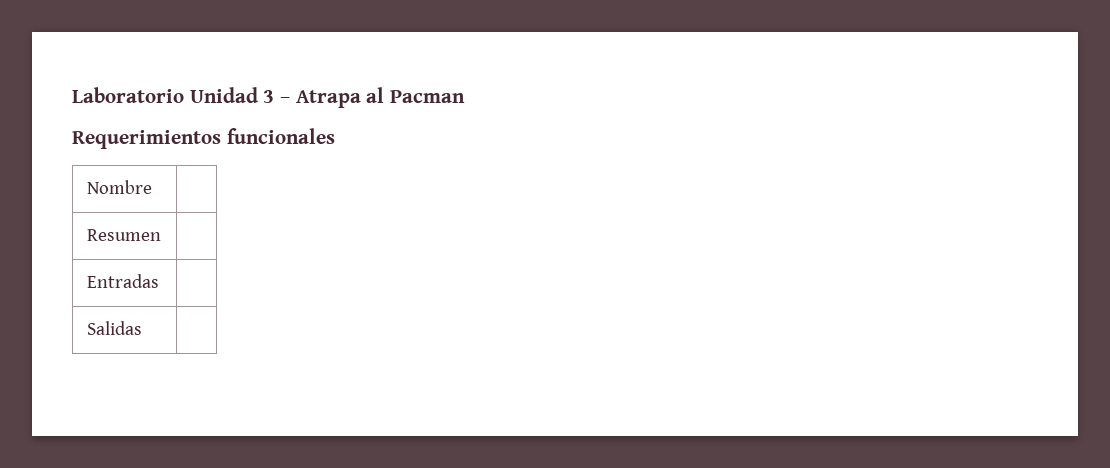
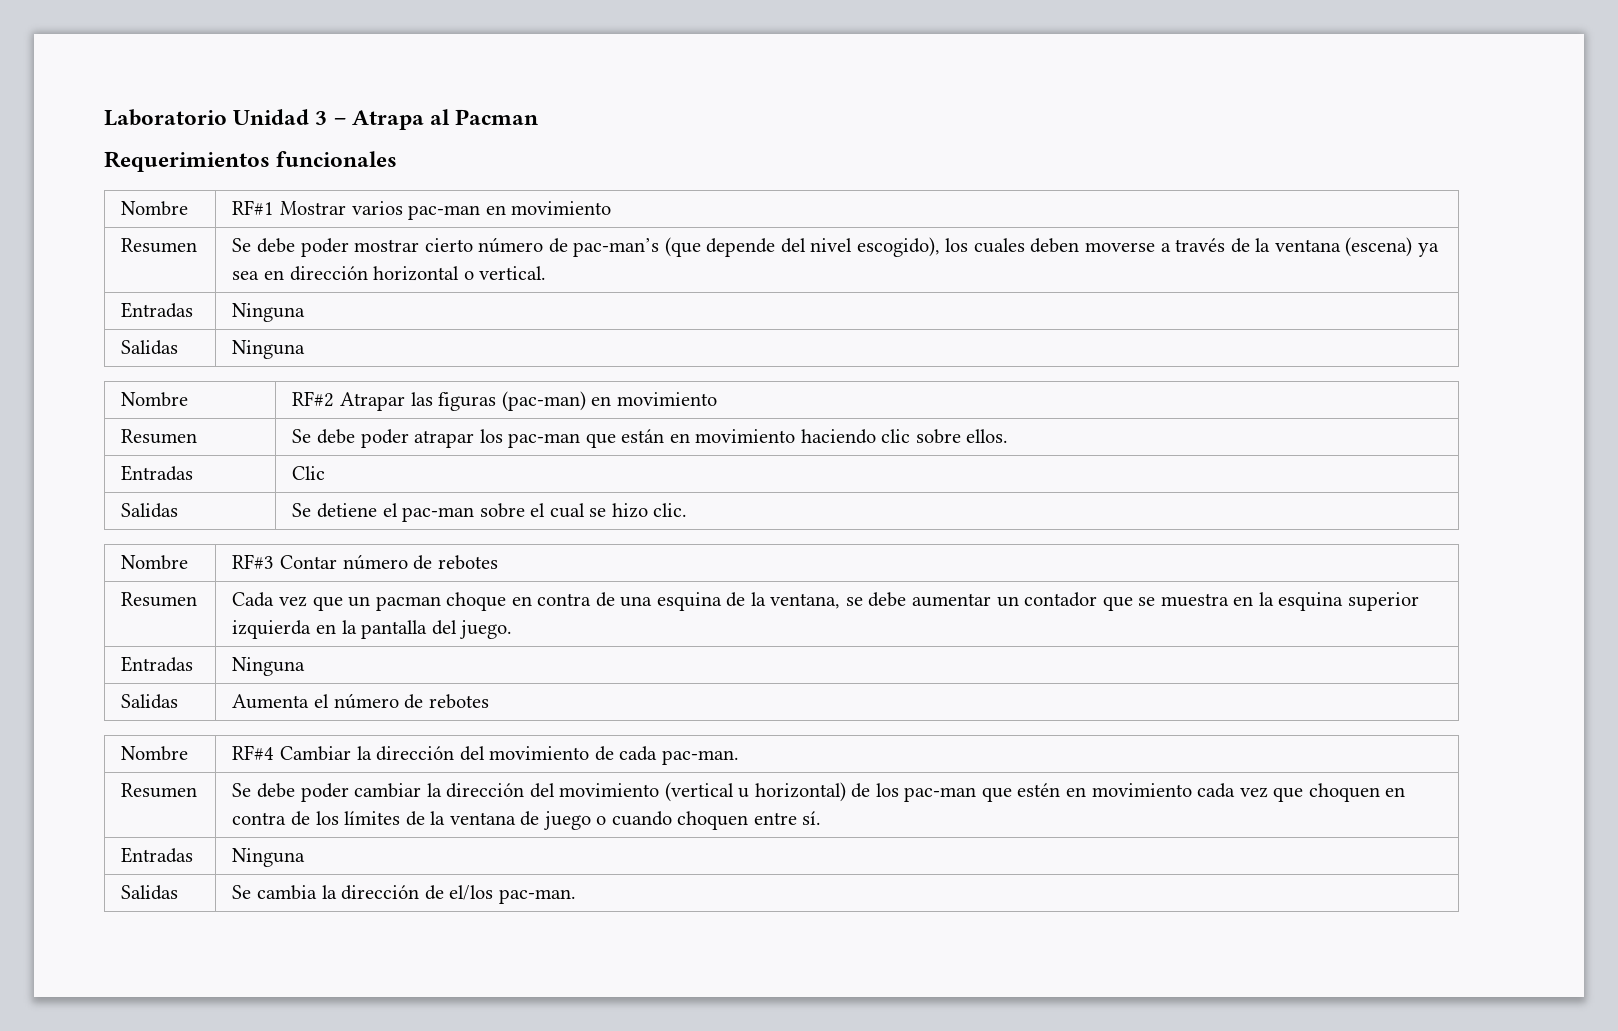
- Nombre |
- Resumen |
- Entradas |
- Salidas |
+ Nombre | RF#1 Mostrar varios pac-man en movimiento
+ Resumen | Se debe poder mostrar cierto número de pac-man’s (que depende del nivel escogido), los cuales deben moverse a través de la ventana (escena) ya sea en dirección horizontal o vertical.
+ Entradas | Ninguna
+ Salidas | Ninguna
+ Nombre | RF#2 Atrapar las figuras (pac-man) en movimiento
+ Resumen | Se debe poder atrapar los pac-man que están en movimiento haciendo clic sobre ellos.
+ Entradas | Clic
+ Salidas | Se detiene el pac-man sobre el cual se hizo clic.
+ Nombre | RF#3 Contar número de rebotes
+ Resumen | Cada vez que un pacman choque en contra de una esquina de la ventana, se debe aumentar un contador que se muestra en la esquina superior izquierda en la pantalla del juego.
+ Entradas | Ninguna
+ Salidas | Aumenta el número de rebotes
+ Nombre | RF#4 Cambiar la dirección del movimiento de cada pac-man.
+ Resumen | Se debe poder cambiar la dirección del movimiento (vertical u horizontal) de los pac-man que estén en movimiento cada vez que choquen en contra de los límites de la ventana de juego o cuando choquen entre sí.
+ Entradas | Ninguna
+ Salidas | Se cambia la dirección de el/los pac-man.

